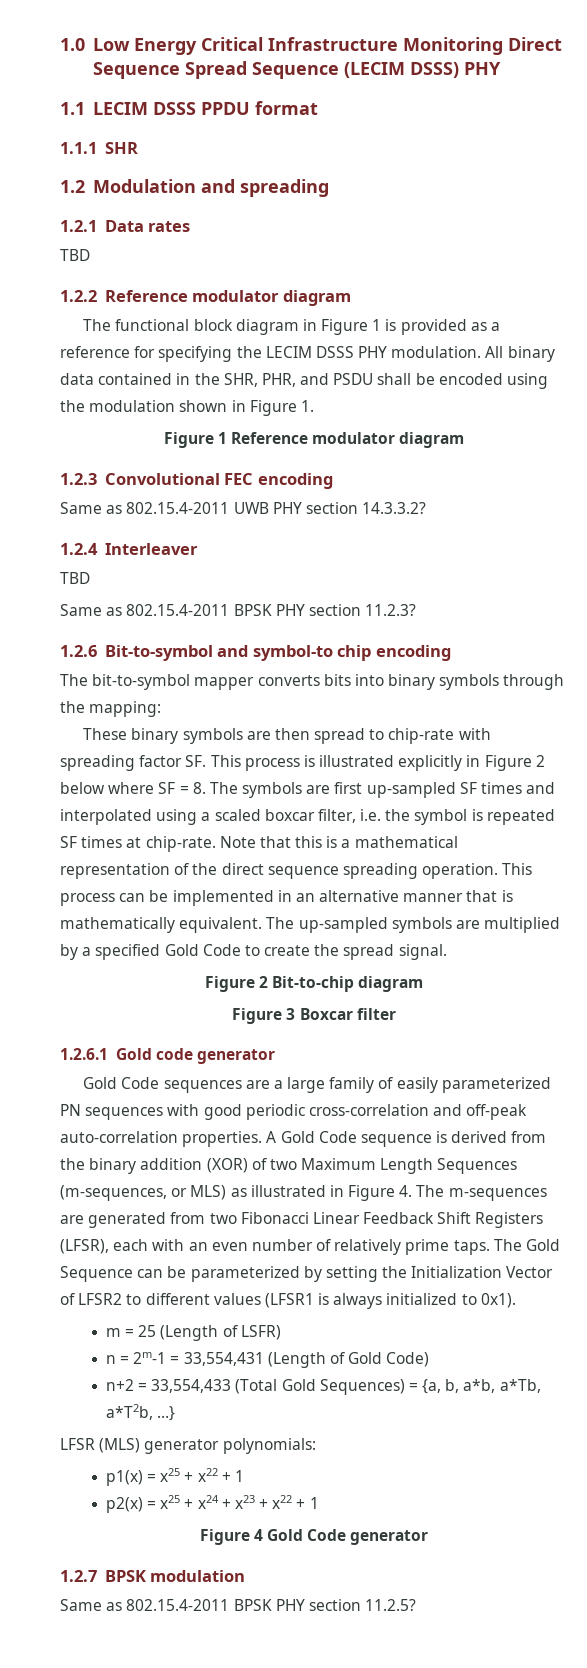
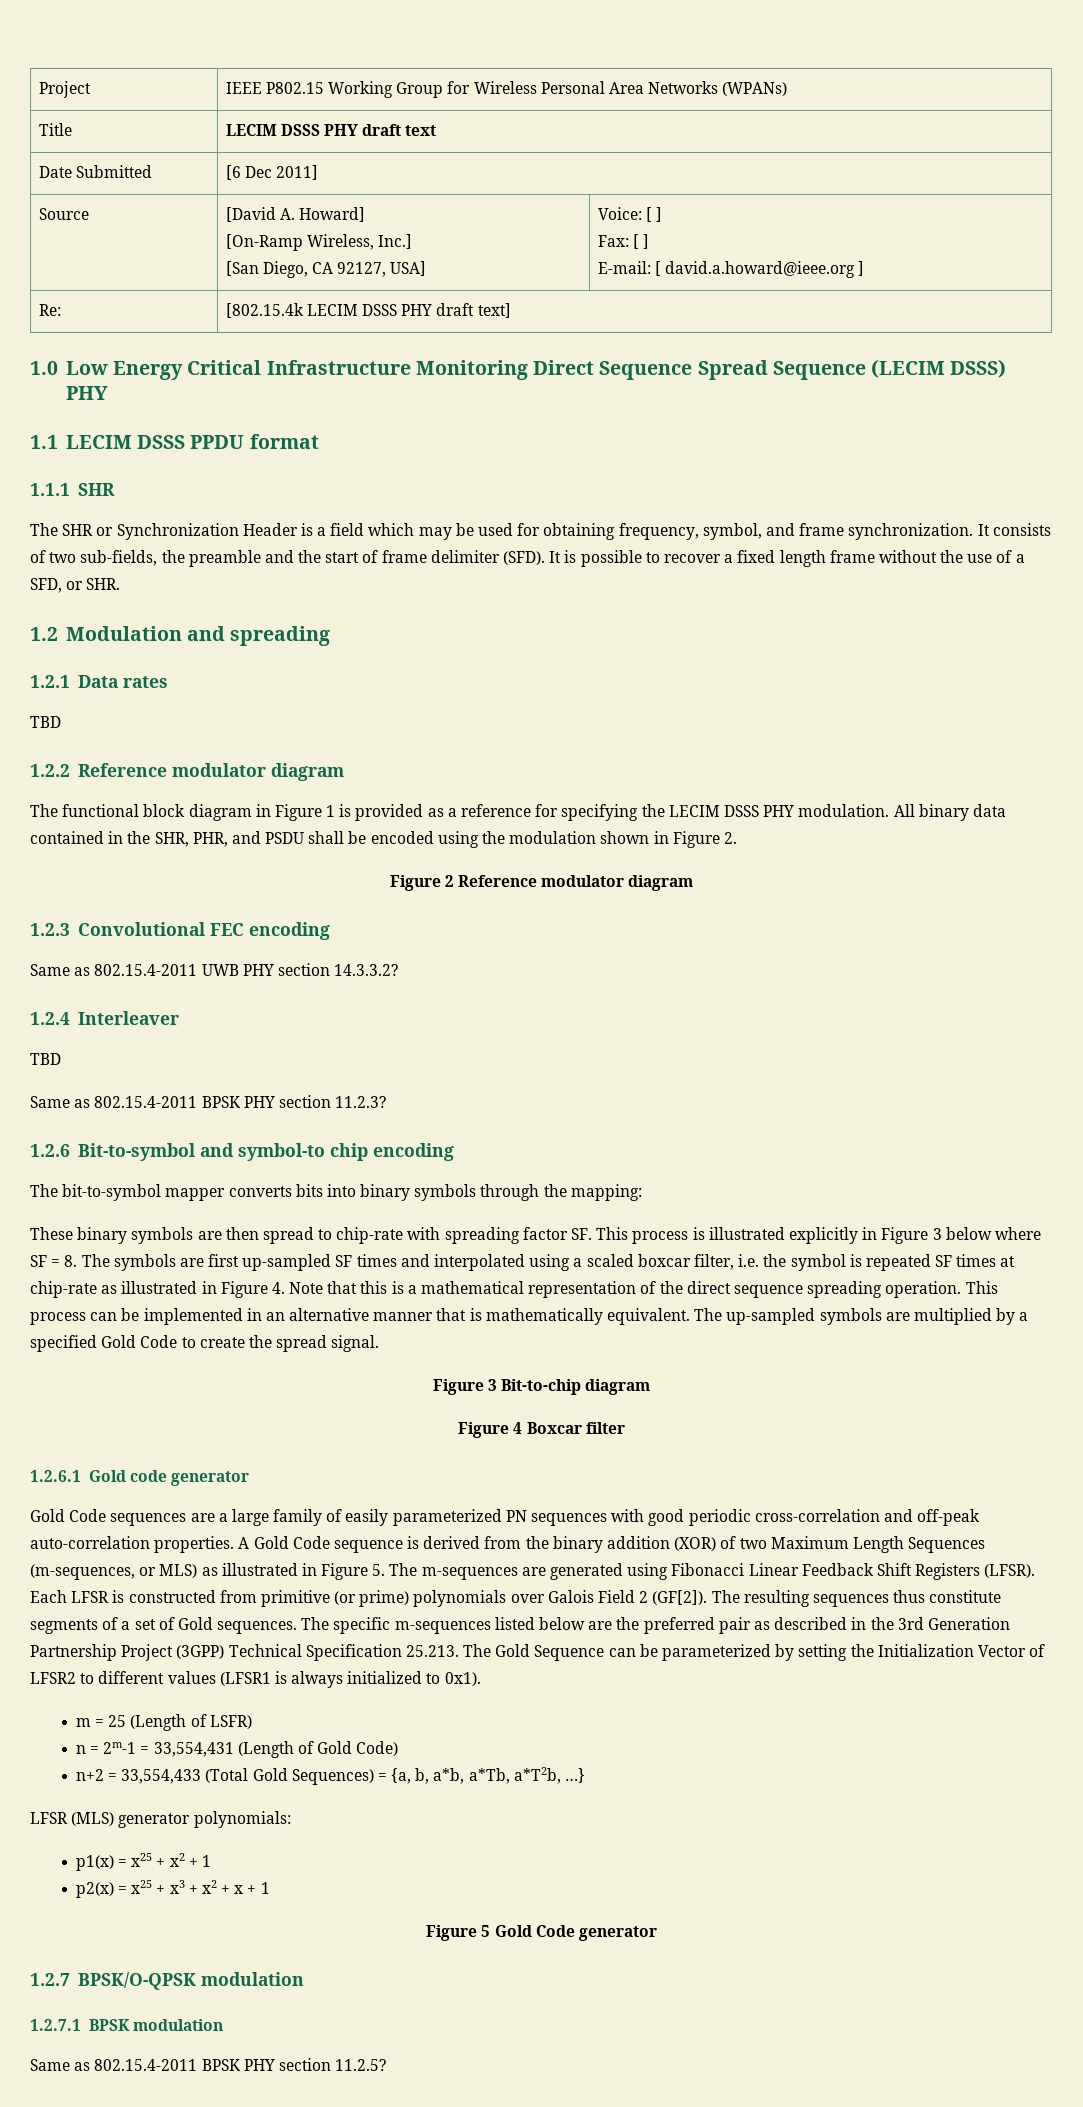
+ Project | IEEE P802.15 Working Group for Wireless Personal Area Networks (WPANs)
+ Title | LECIM DSSS PHY draft text
+ Date Submitted | [6 Dec 2011]
+ Source | [David A. Howard]
+ [On-Ramp Wireless, Inc.]
+ [San Diego, CA 92127, USA] | Voice: [ ]
+ Fax: [ ]
+ E-mail: [ david.a.howard@ieee.org ]
+ Re: | [802.15.4k LECIM DSSS PHY draft text]
+ The SHR or Synchronization Header is a field which may be used for obtaining frequency, symbol, and frame synchronization. It consists of two sub-fields, the preamble and the start of frame delimiter (SFD). It is possible to recover a fixed length frame without the use of a SFD, or SHR.
- All binary data contained in the SHR, PHR, and PSDU shall be encoded using the modulation shown in Figure 1.
- Figure 1 Reference modulator diagram
+ All binary data contained in the SHR, PHR, and PSDU shall be encoded using the modulation shown in Figure 2.
+ Figure 2 Reference modulator diagram
- These binary symbols are then spread to chip-rate with spreading factor SF. This process is illustrated explicitly in Figure 2 below where SF = 8. The symbols are first up-sampled SF times and interpolated using a scaled boxcar filter, i.e. the symbol is repeated SF times at chip-rate. Note that this is a mathematical representation of the direct sequence spreading operation.
+ These binary symbols are then spread to chip-rate with spreading factor SF. This process is illustrated explicitly in Figure 3 below where SF = 8. The symbols are first up-sampled SF times and interpolated using a scaled boxcar filter, i.e. the symbol is repeated SF times at chip-rate as illustrated in Figure 4. Note that this is a mathematical representation of the direct sequence spreading operation.
- Figure 2 Bit-to-chip diagram
+ Figure 3 Bit-to-chip diagram
- Figure 3 Boxcar filter
+ Figure 4 Boxcar filter
- A Gold Code sequence is derived from the binary addition (XOR) of two Maximum Length Sequences (m-sequences, or MLS) as illustrated in Figure 4. The m-sequences are generated from two Fibonacci Linear Feedback Shift Registers (LFSR), each with an even number of relatively prime taps. The Gold Sequence can be parameterized by setting the Initialization Vector of LFSR2 to different values (LFSR1 is always initialized to 0x1).
+ A Gold Code sequence is derived from the binary addition (XOR) of two Maximum Length Sequences (m-sequences, or MLS) as illustrated in Figure 5. The m-sequences are generated using Fibonacci Linear Feedback Shift Registers (LFSR). Each LFSR is constructed from primitive (or prime) polynomials over Galois Field 2 (GF[2]). The resulting sequences thus constitute segments of a set of Gold sequences. The specific m-sequences listed below are the preferred pair as described in the 3rd Generation Partnership Project (3GPP) Technical Specification 25.213. The Gold Sequence can be parameterized by setting the Initialization Vector of LFSR2 to different values (LFSR1 is always initialized to 0x1).
- p1(x) = x25 + x22 + 1
+ p1(x) = x25 + x2 + 1
- p2(x) = x25 + x24 + x23 + x22 + 1
+ p2(x) = x25 + x3 + x2 + x + 1
- Figure 4 Gold Code generator
+ Figure 5 Gold Code generator
- 1.2.7 BPSK modulation
+ 1.2.7 BPSK/O-QPSK modulation
+ 1.2.7.1 BPSK modulation

